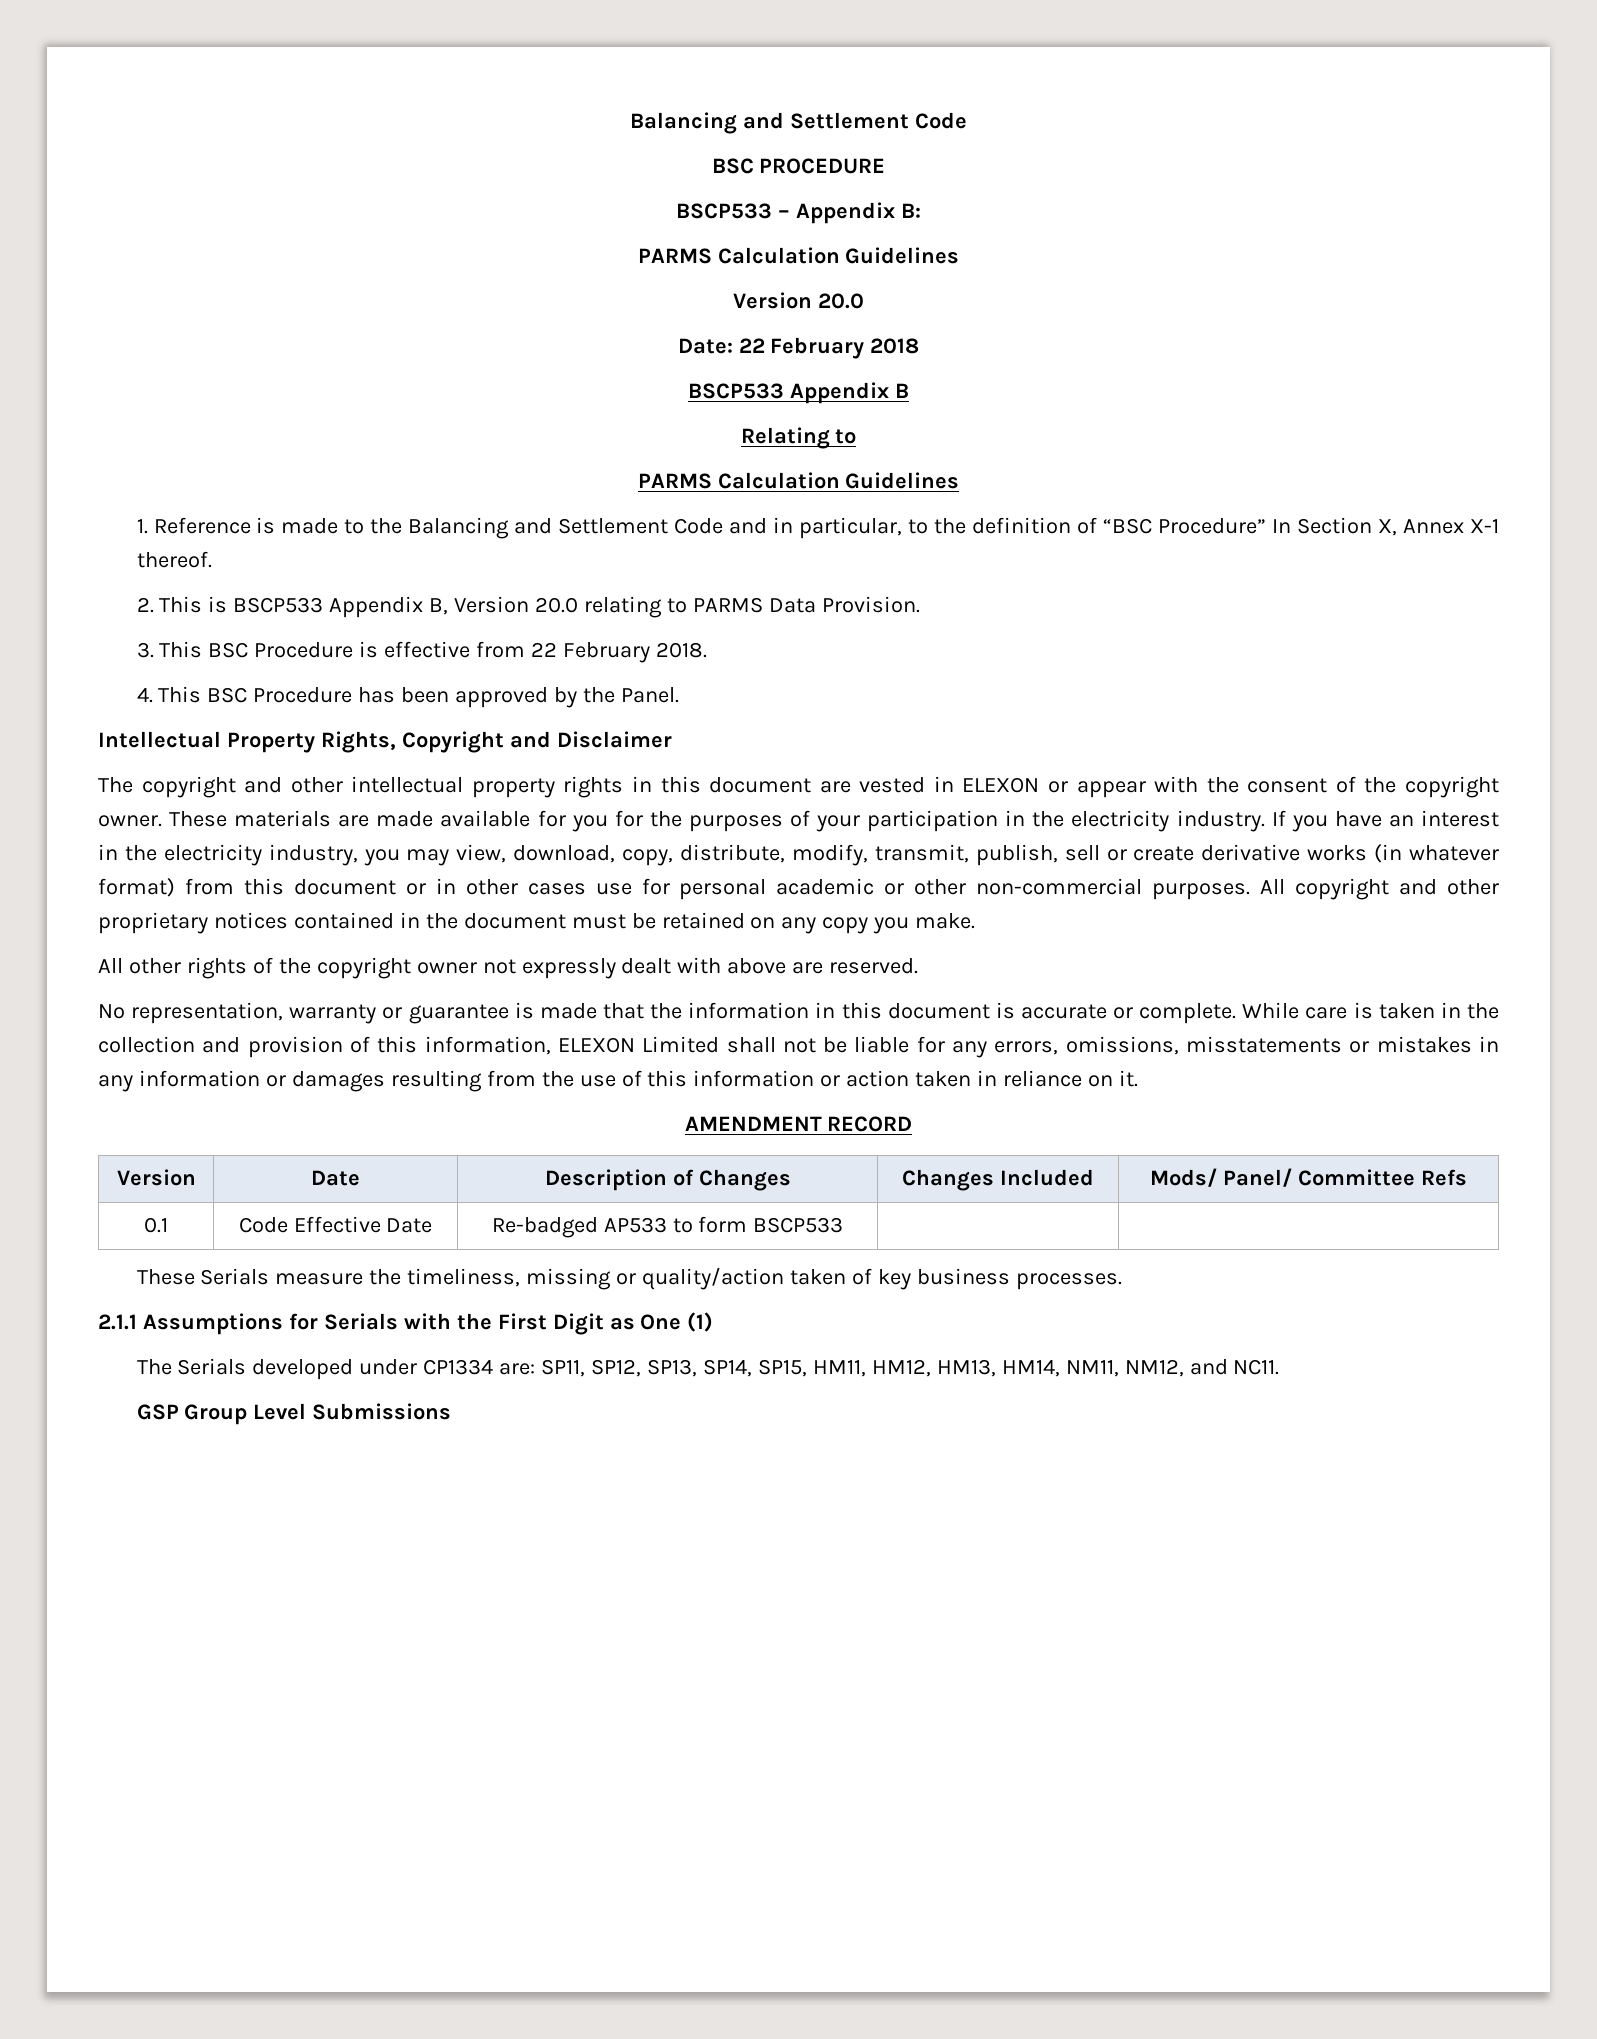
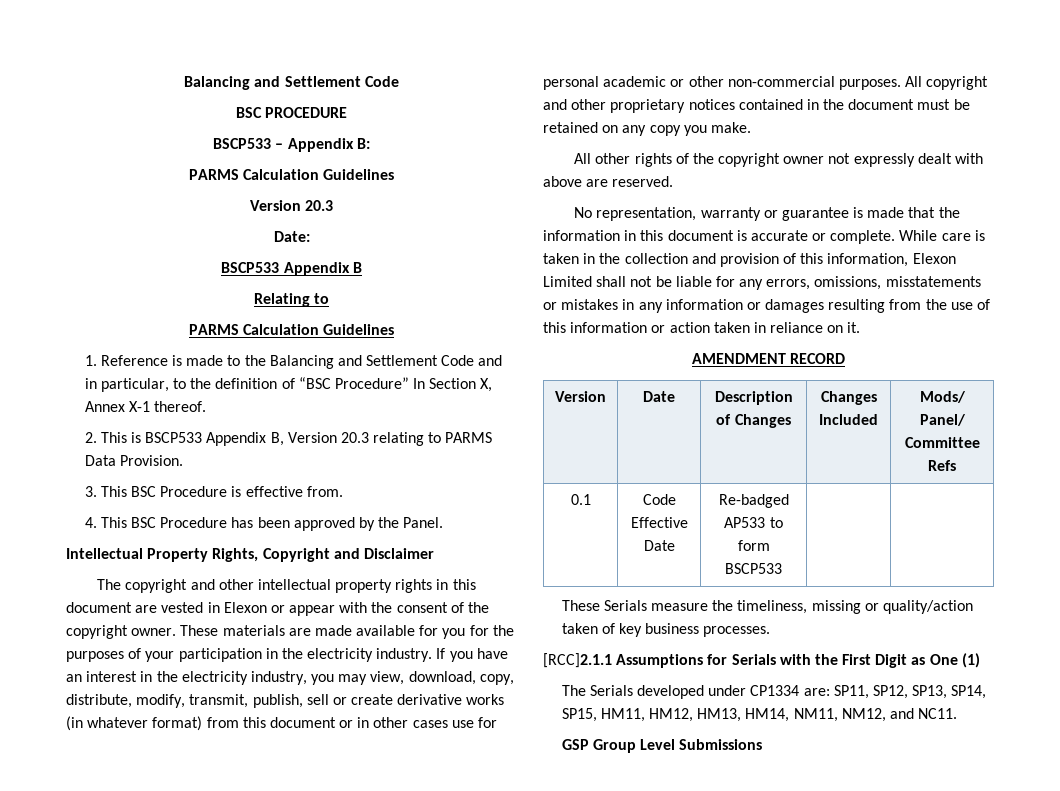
  BSCP533 – Appendix B:
  PARMS Calculation Guidelines
- Version 20.0
+ Version 20.3
- Date: 22 February 2018
+ Date:
- 2. This is BSCP533 Appendix B, Version 20.0 relating to PARMS Data Provision.
+ 2. This is BSCP533 Appendix B, Version 20.3 relating to PARMS Data Provision.
- 3. This BSC Procedure is effective from 22 February 2018.
+ 3. This BSC Procedure is effective from.
- The copyright and other intellectual property rights in this document are vested in ELEXON or appear with the consent of the copyright owner.
+ The copyright and other intellectual property rights in this document are vested in Elexon or appear with the consent of the copyright owner.
- While care is taken in the collection and provision of this information, ELEXON Limited shall not be liable for any errors, omissions, misstatements or mistakes in any information or damages resulting from the use of this information or action taken in reliance on it.
+ While care is taken in the collection and provision of this information, Elexon Limited shall not be liable for any errors, omissions, misstatements or mistakes in any information or damages resulting from the use of this information or action taken in reliance on it.
- 2.1.1 Assumptions for Serials with the First Digit as One (1)
+ [RCC]2.1.1 Assumptions for Serials with the First Digit as One (1)

